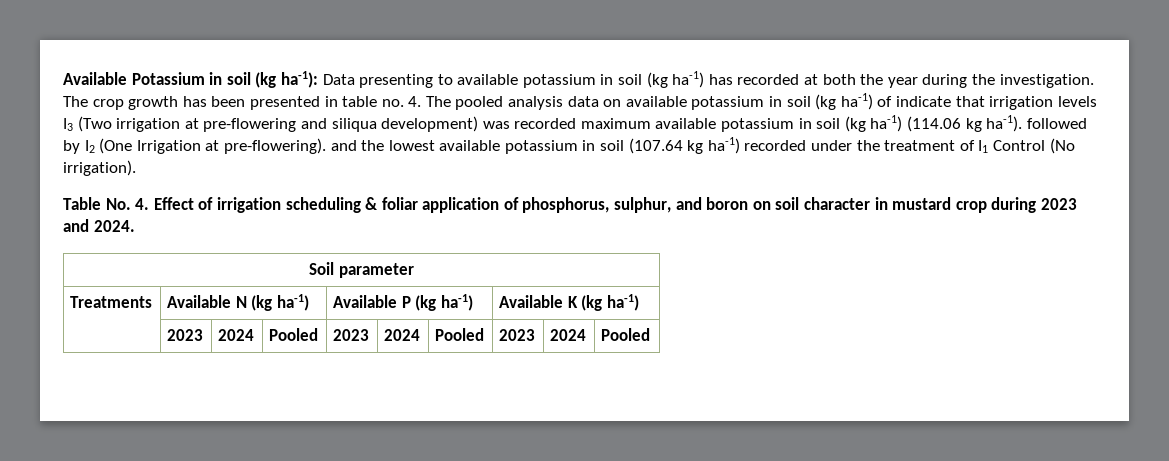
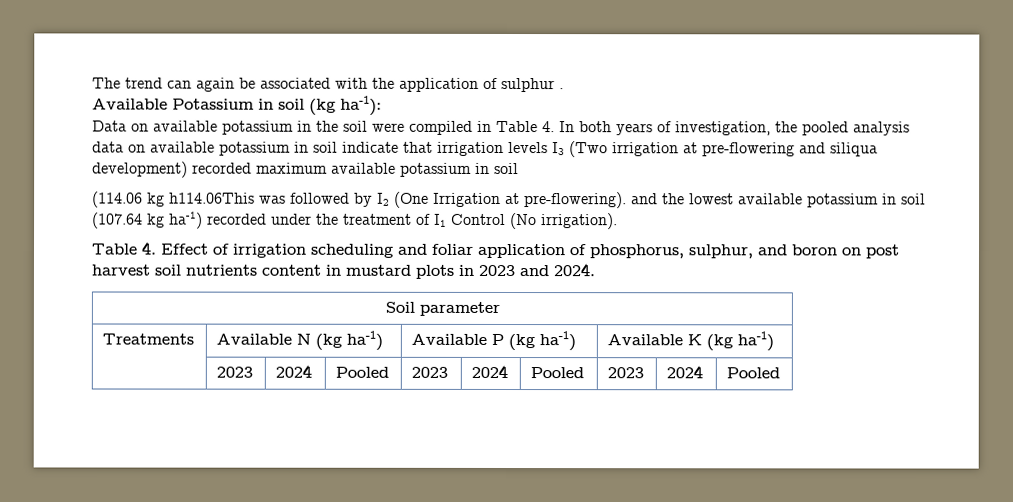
+ The trend can again be associated with the application of sulphur .
- Available Potassium in soil (kg ha-1): Data presenting to available potassium in soil (kg ha-1) has recorded at both the year during the investigation. The crop growth has been presented in table no. 4. The pooled analysis data on available potassium in soil (kg ha-1) of indicate that irrigation levels I3 (Two irrigation at pre-flowering and siliqua development) was recorded maximum available potassium in soil (kg ha-1) (114.06 kg ha-1). followed by I2 (One Irrigation at pre-flowering). and the lowest available potassium in soil (107.64 kg ha-1) recorded under the treatment of I1 Control (No irrigation).
+ Available Potassium in soil (kg ha-1):
+ Data on available potassium in the soil were compiled in Table 4. In both years of investigation, the pooled analysis data on available potassium in soil indicate that irrigation levels I3 (Two irrigation at pre-flowering and siliqua development) recorded maximum available potassium in soil
+ (114.06 kg h114.06This was followed by I2 (One Irrigation at pre-flowering). and the lowest available potassium in soil (107.64 kg ha-1) recorded under the treatment of I1 Control (No irrigation).
- Table No. 4. Effect of irrigation scheduling & foliar application of phosphorus, sulphur, and boron on soil character in mustard crop during 2023 and 2024.
+ Table 4. Effect of irrigation scheduling and foliar application of phosphorus, sulphur, and boron on post harvest soil nutrients content in mustard plots in 2023 and 2024.

